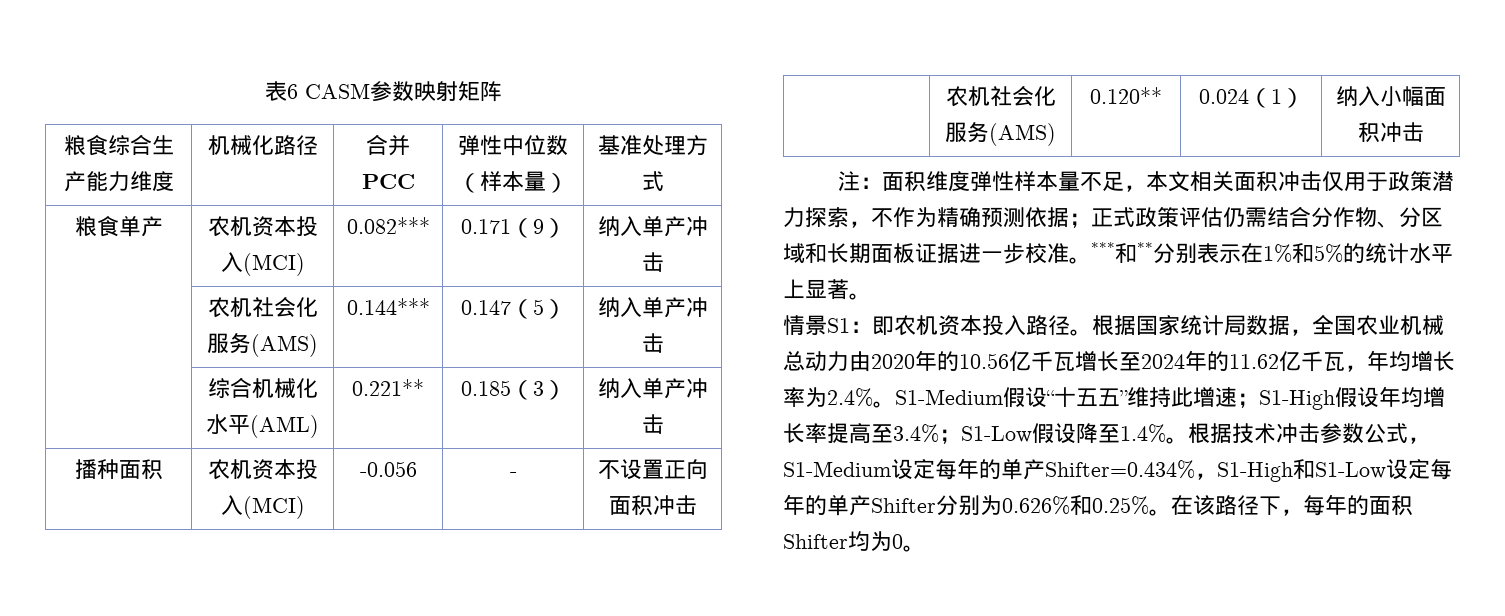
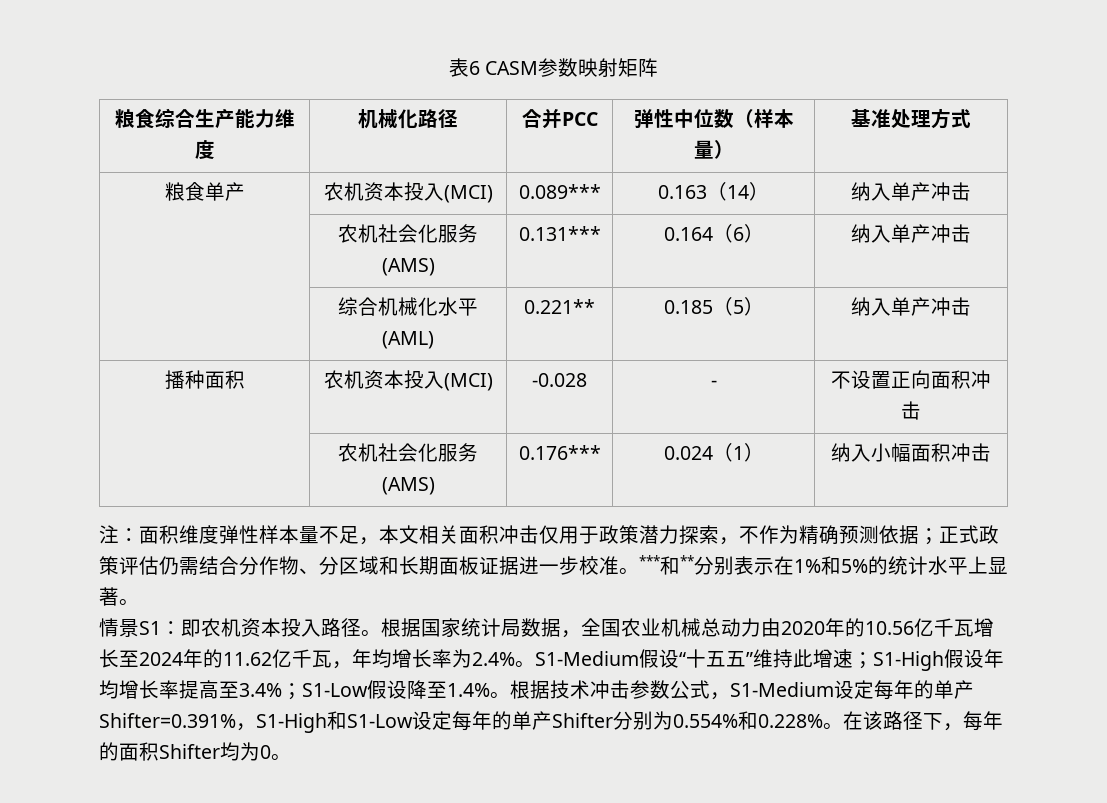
- 粮食单产 | 农机资本投入(MCI) | 0.082*** | 0.171（9） | 纳入单产冲击
+ 粮食单产 | 农机资本投入(MCI) | 0.089*** | 0.163（14） | 纳入单产冲击
- | 农机社会化服务(AMS) | 0.144*** | 0.147（5） | 纳入单产冲击
+ | 农机社会化服务(AMS) | 0.131*** | 0.164（6） | 纳入单产冲击
- | 综合机械化水平(AML) | 0.221** | 0.185（3） | 纳入单产冲击
+ | 综合机械化水平(AML) | 0.221** | 0.185（5） | 纳入单产冲击
- 播种面积 | 农机资本投入(MCI) | -0.056 | - | 不设置正向面积冲击
+ 播种面积 | 农机资本投入(MCI) | -0.028 | - | 不设置正向面积冲击
- | 农机社会化服务(AMS) | 0.120** | 0.024（1） | 纳入小幅面积冲击
+ | 农机社会化服务(AMS) | 0.176*** | 0.024（1） | 纳入小幅面积冲击
- 根据技术冲击参数公式，S1-Medium设定每年的单产Shifter=0.434%，S1-High和S1-Low设定每年的单产Shifter分别为0.626%和0.25%。
+ 根据技术冲击参数公式，S1-Medium设定每年的单产Shifter=0.391%，S1-High和S1-Low设定每年的单产Shifter分别为0.554%和0.228%。

